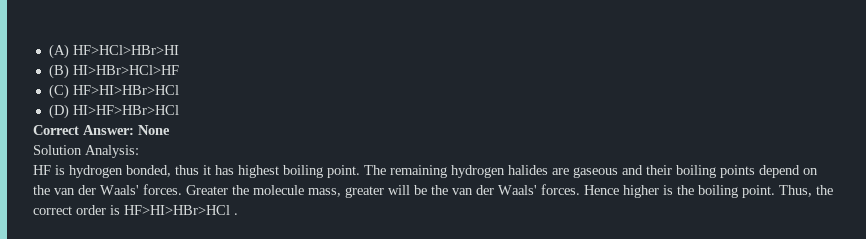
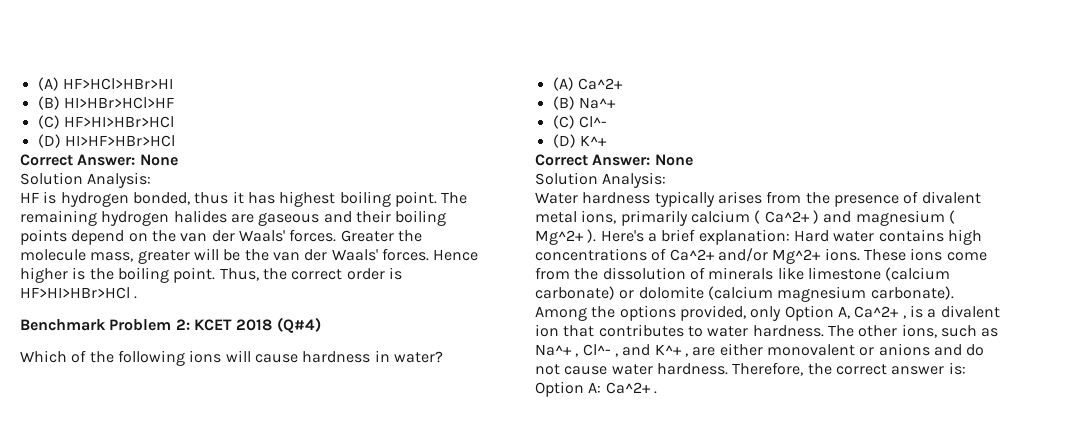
+ Benchmark Problem 2: KCET 2018 (Q#4)
+ Which of the following ions will cause hardness in water?
+ (A) Ca^2+
+ (B) Na^+
+ (C) Cl^-
+ (D) K^+
+ Correct Answer: None
+ Solution Analysis:
+ Water hardness typically arises from the presence of divalent metal ions, primarily calcium ( Ca^2+ ) and magnesium ( Mg^2+ ). Here's a brief explanation: Hard water contains high concentrations of Ca^2+ and/or Mg^2+ ions. These ions come from the dissolution of minerals like limestone (calcium carbonate) or dolomite (calcium magnesium carbonate). Among the options provided, only Option A, Ca^2+ , is a divalent ion that contributes to water hardness. The other ions, such as Na^+ , Cl^- , and K^+ , are either monovalent or anions and do not cause water hardness. Therefore, the correct answer is: Option A: Ca^2+ .

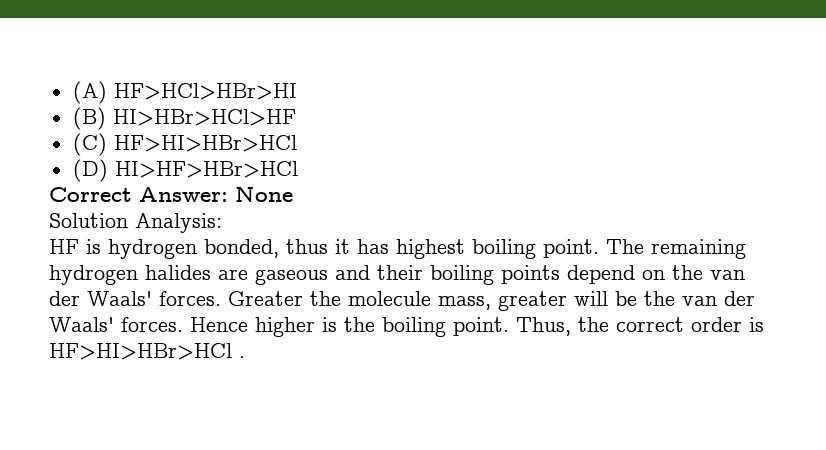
- Benchmark Problem 2: KCET 2018 (Q#4)
- Which of the following ions will cause hardness in water?
- (A) Ca^2+
- (B) Na^+
- (C) Cl^-
- (D) K^+
- Correct Answer: None
- Solution Analysis:
- Water hardness typically arises from the presence of divalent metal ions, primarily calcium ( Ca^2+ ) and magnesium ( Mg^2+ ). Here's a brief explanation: Hard water contains high concentrations of Ca^2+ and/or Mg^2+ ions. These ions come from the dissolution of minerals like limestone (calcium carbonate) or dolomite (calcium magnesium carbonate). Among the options provided, only Option A, Ca^2+ , is a divalent ion that contributes to water hardness. The other ions, such as Na^+ , Cl^- , and K^+ , are either monovalent or anions and do not cause water hardness. Therefore, the correct answer is: Option A: Ca^2+ .

